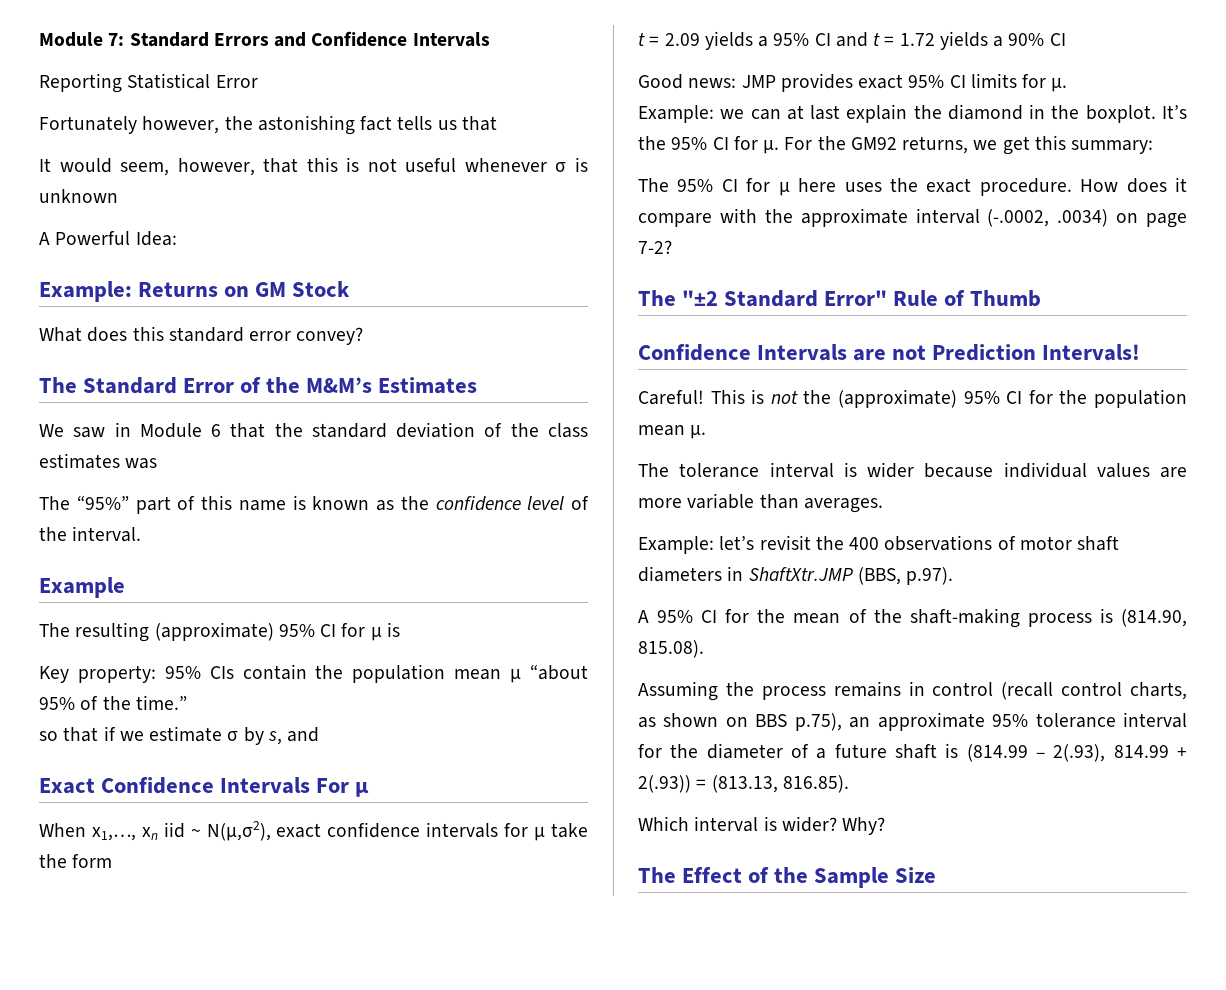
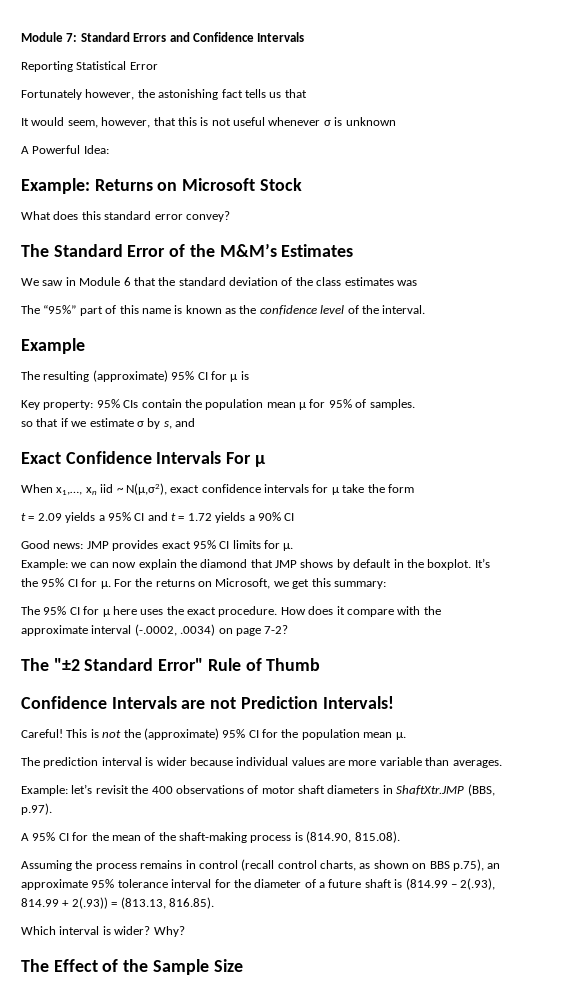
- Example: Returns on GM Stock
+ Example: Returns on Microsoft Stock
- Key property: 95% CIs contain the population mean μ “about 95% of the time.”
+ Key property: 95% CIs contain the population mean μ for 95% of samples.
- Example: we can at last explain the diamond in the boxplot.
+ Example: we can now explain the diamond that JMP shows by default in the boxplot.
- For the GM92 returns, we get this summary:
+ For the returns on Microsoft, we get this summary:
- The tolerance interval is wider because individual values are more variable than averages.
+ The prediction interval is wider because individual values are more variable than averages.

